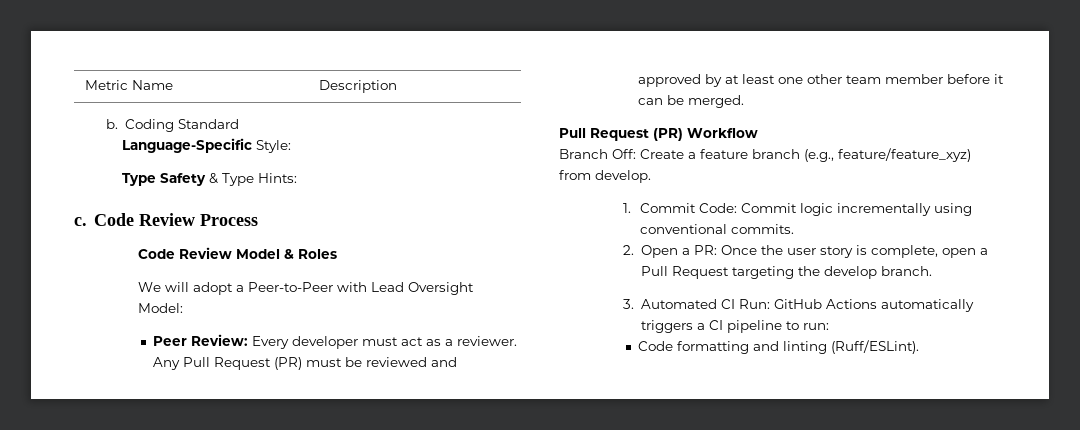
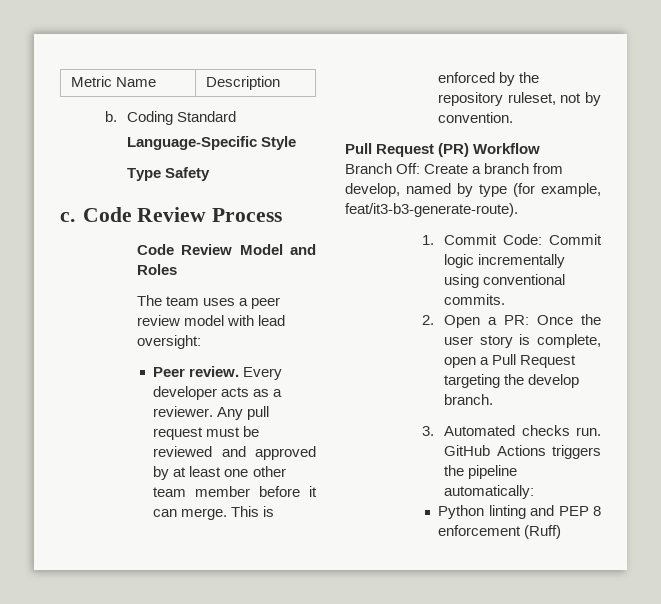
- Language-Specific Style:
+ Language-Specific Style
- Type Safety & Type Hints:
+ Type Safety
- Code Review Model & Roles
+ Code Review Model and Roles
- We will adopt a Peer-to-Peer with Lead Oversight Model:
+ The team uses a peer review model with lead oversight:
- Peer Review: Every developer must act as a reviewer.
+ Peer review. Every developer acts as a reviewer.
- Any Pull Request (PR) must be reviewed and approved by at least one other team member before it can be merged.
+ Any pull request must be reviewed and approved by at least one other team member before it can merge. This is enforced by the repository ruleset, not by convention.
- Branch Off: Create a feature branch (e.g., feature/feature_xyz) from develop.
+ Branch Off: Create a branch from develop, named by type (for example, feat/it3-b3-generate-route).
- 3. Automated CI Run: GitHub Actions automatically triggers a CI pipeline to run:
- Code formatting and linting (Ruff/ESLint).
+ 3. Automated checks run. GitHub Actions triggers the pipeline automatically:
+ Python linting and PEP 8 enforcement (Ruff)

